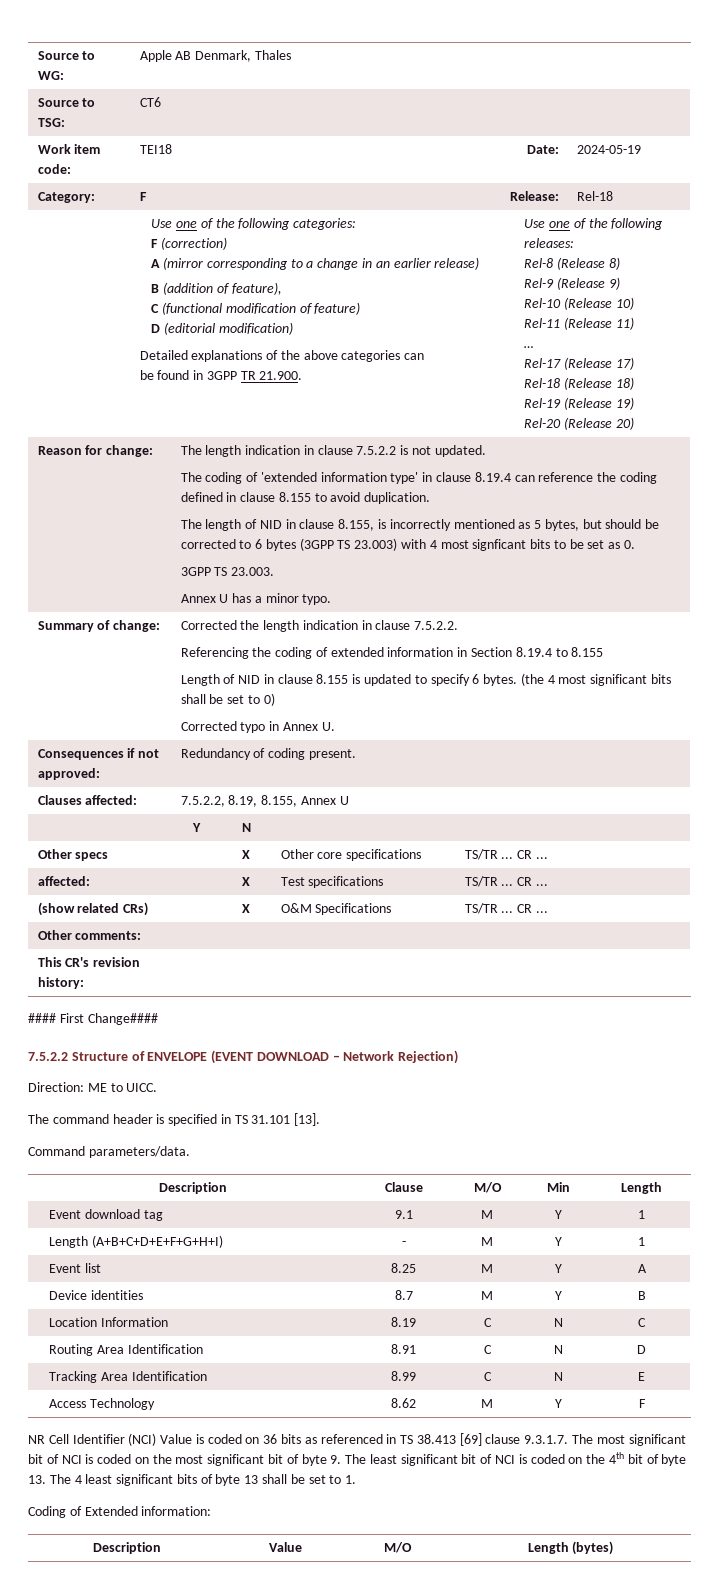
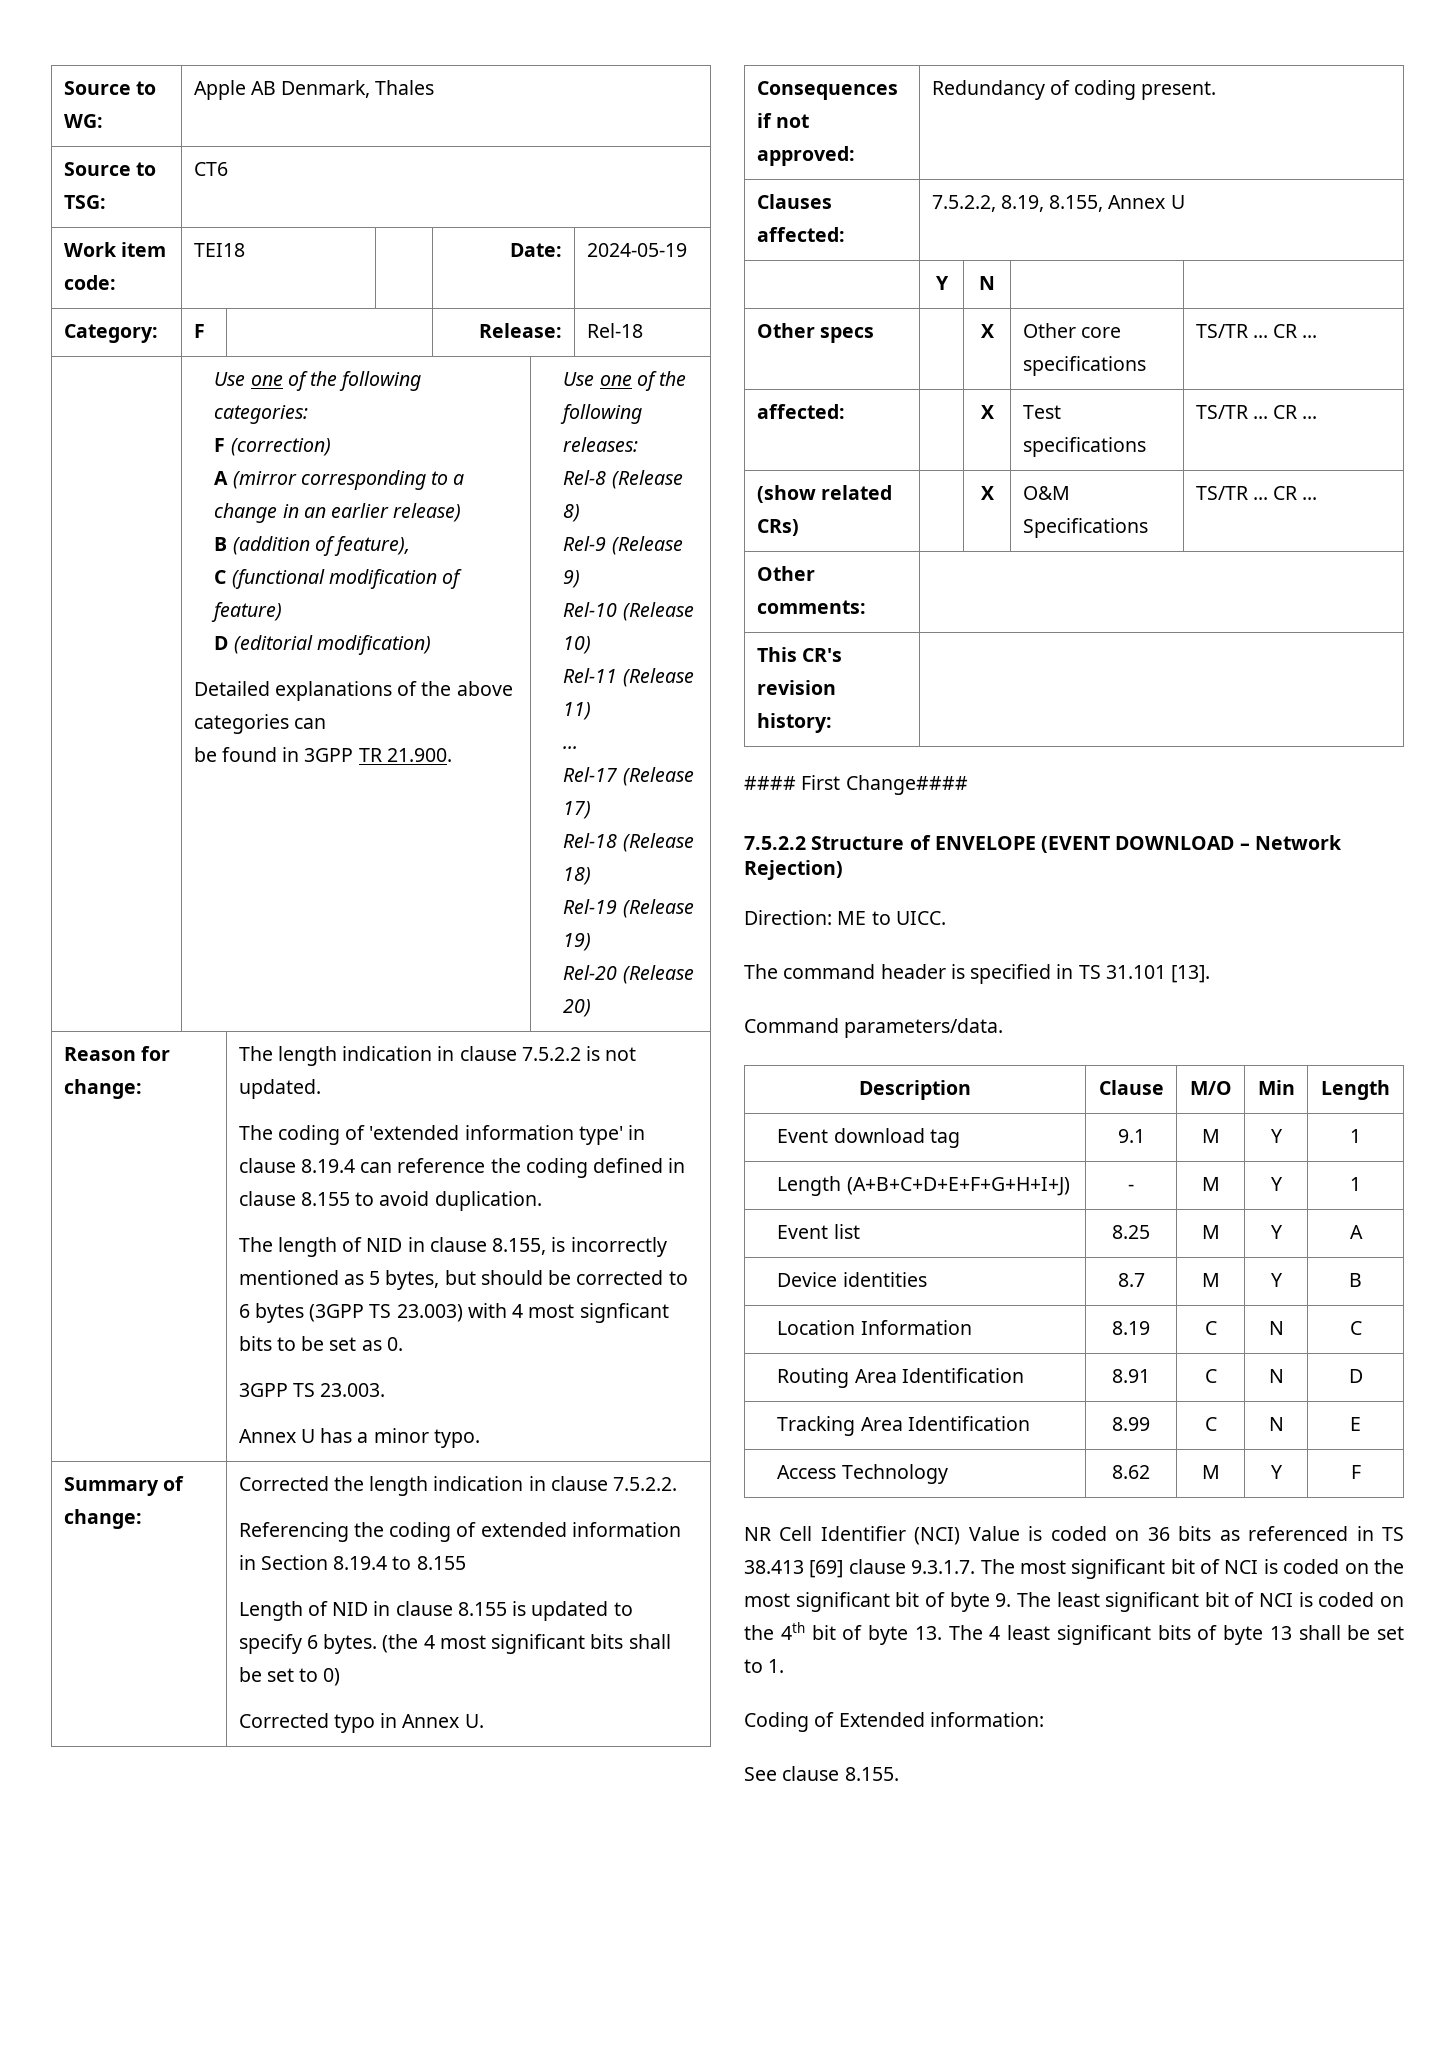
- Length (A+B+C+D+E+F+G+H+I) | - | M | Y | 1
+ Length (A+B+C+D+E+F+G+H+I+J) | - | M | Y | 1
- Description | Value | M/O | Length (bytes)
+ See clause 8.155.

